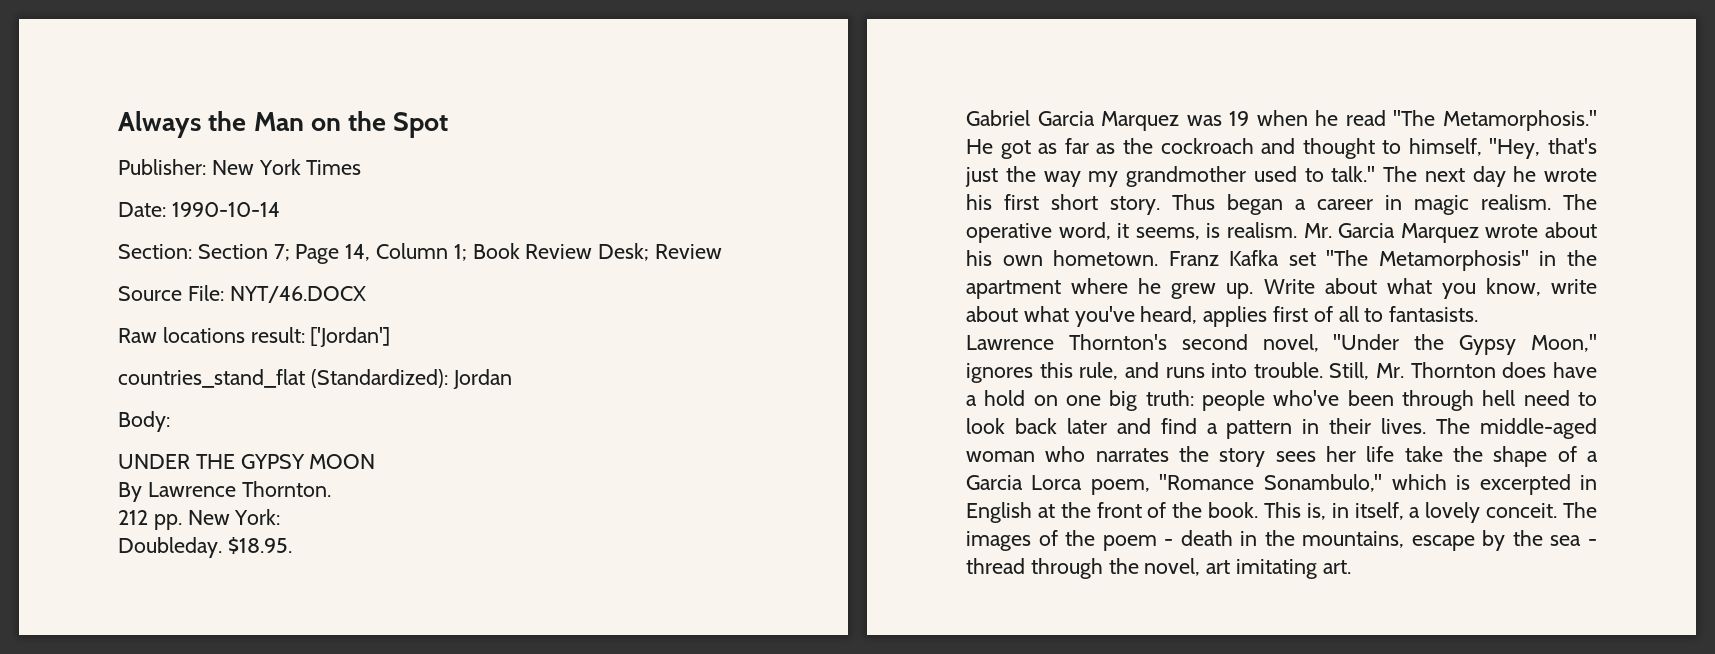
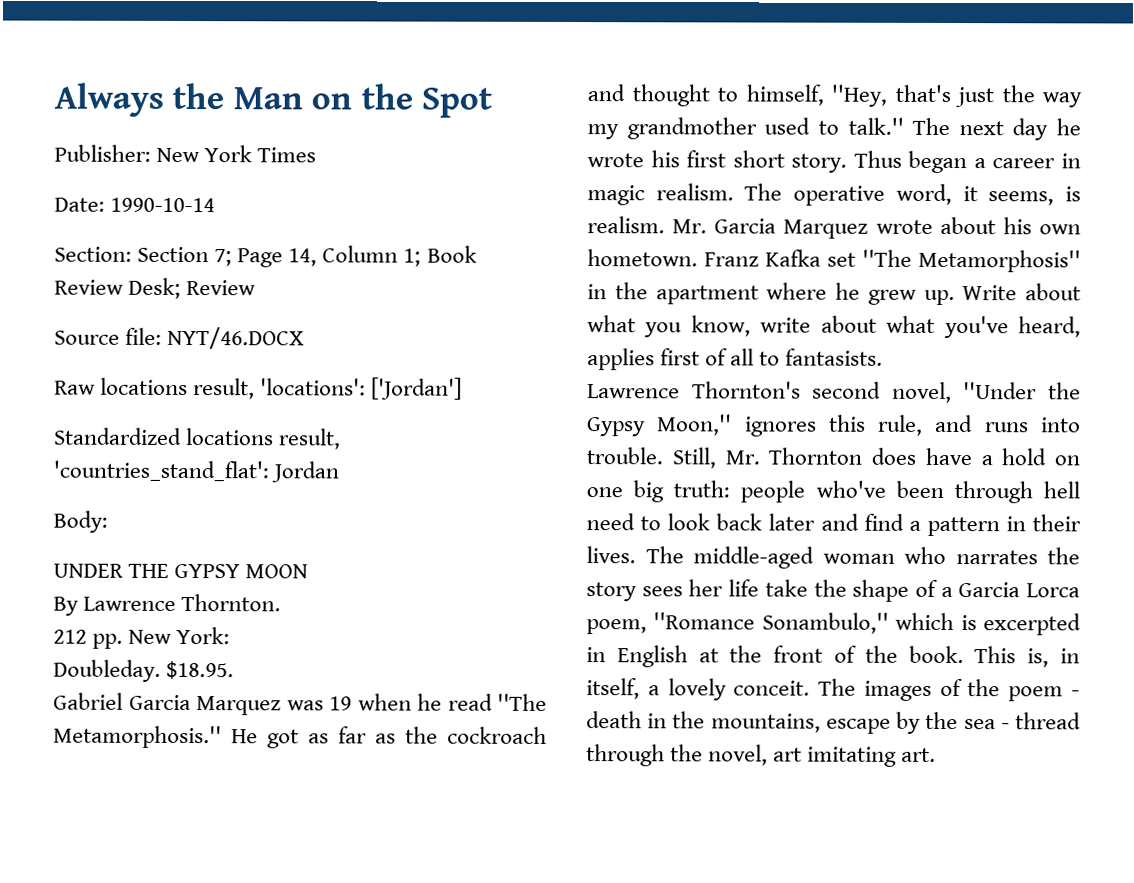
- Source File: NYT/46.DOCX
+ Source file: NYT/46.DOCX
- Raw locations result: ['Jordan']
+ Raw locations result, 'locations': ['Jordan']
- countries_stand_flat (Standardized): Jordan
+ Standardized locations result, 'countries_stand_flat': Jordan

